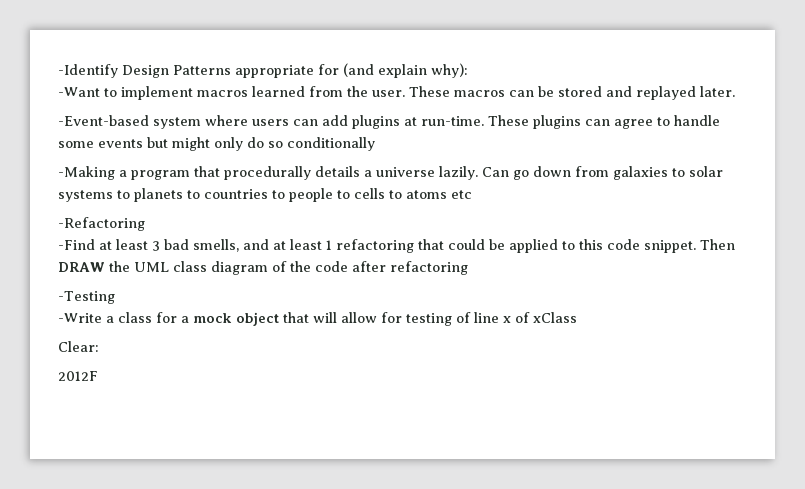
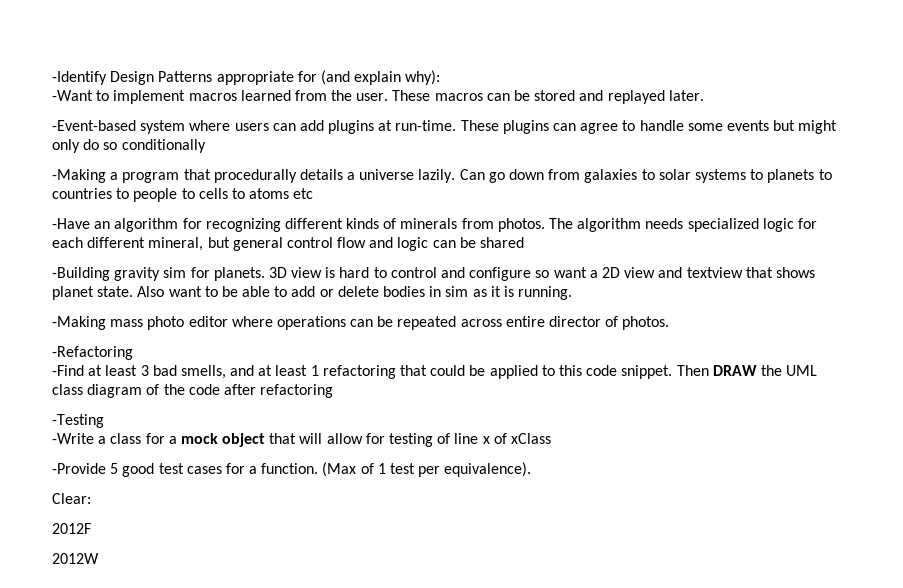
+ -Have an algorithm for recognizing different kinds of minerals from photos. The algorithm needs specialized logic for each different mineral, but general control flow and logic can be shared
+ -Building gravity sim for planets. 3D view is hard to control and configure so want a 2D view and textview that shows planet state. Also want to be able to add or delete bodies in sim as it is running.
+ -Making mass photo editor where operations can be repeated across entire director of photos.
+ -Provide 5 good test cases for a function. (Max of 1 test per equivalence).
+ 2012W

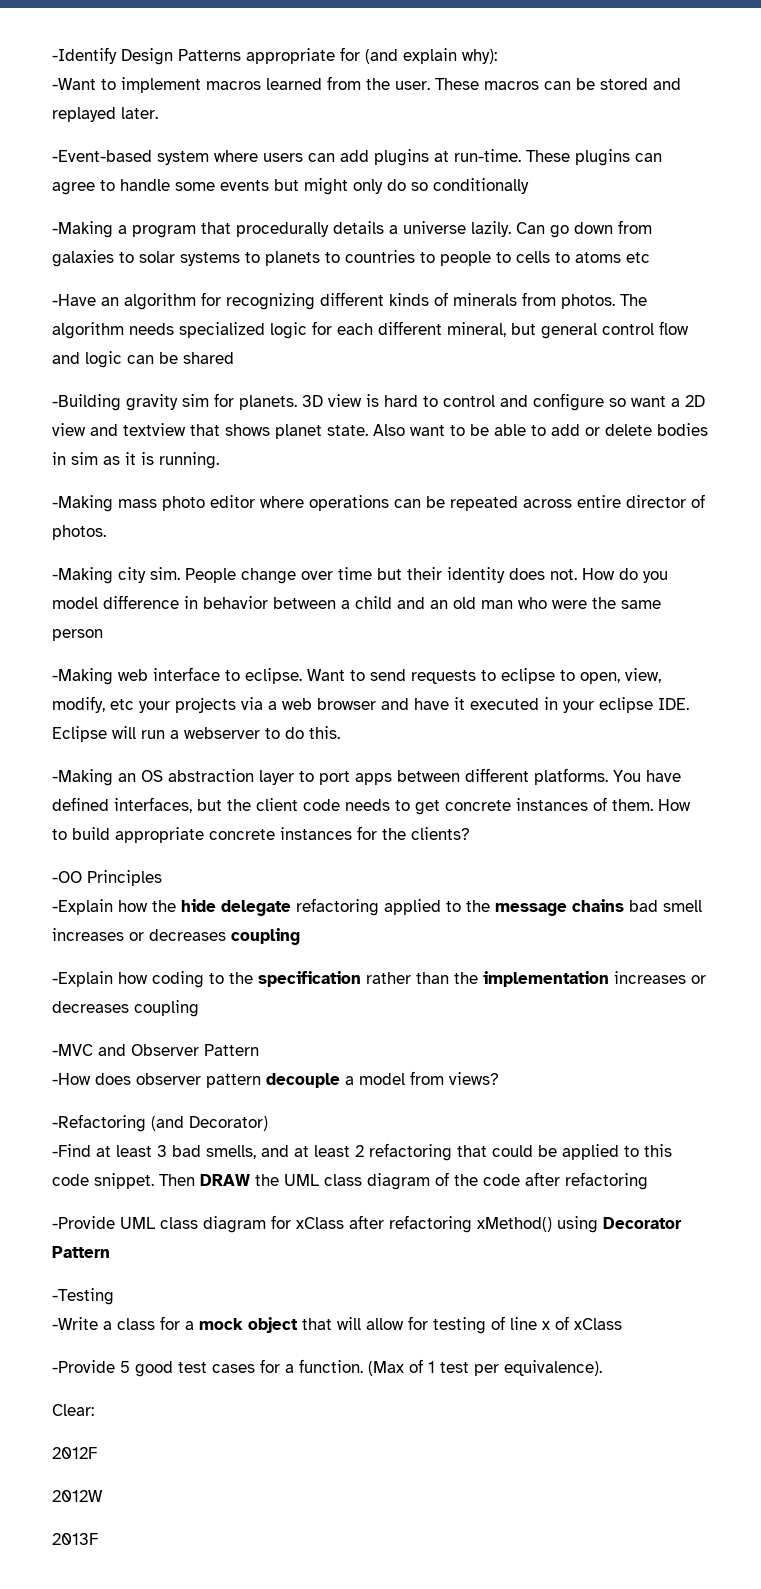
+ -Making city sim. People change over time but their identity does not. How do you model difference in behavior between a child and an old man who were the same person
+ -Making web interface to eclipse. Want to send requests to eclipse to open, view, modify, etc your projects via a web browser and have it executed in your eclipse IDE. Eclipse will run a webserver to do this.
+ -Making an OS abstraction layer to port apps between different platforms. You have defined interfaces, but the client code needs to get concrete instances of them. How to build appropriate concrete instances for the clients?
+ -OO Principles
+ -Explain how the hide delegate refactoring applied to the message chains bad smell increases or decreases coupling
+ -Explain how coding to the specification rather than the implementation increases or decreases coupling
+ -MVC and Observer Pattern
+ -How does observer pattern decouple a model from views?
- -Refactoring
+ -Refactoring (and Decorator)
- -Find at least 3 bad smells, and at least 1 refactoring that could be applied to this code snippet.
+ -Find at least 3 bad smells, and at least 2 refactoring that could be applied to this code snippet.
+ -Provide UML class diagram for xClass after refactoring xMethod() using Decorator Pattern
+ 2013F

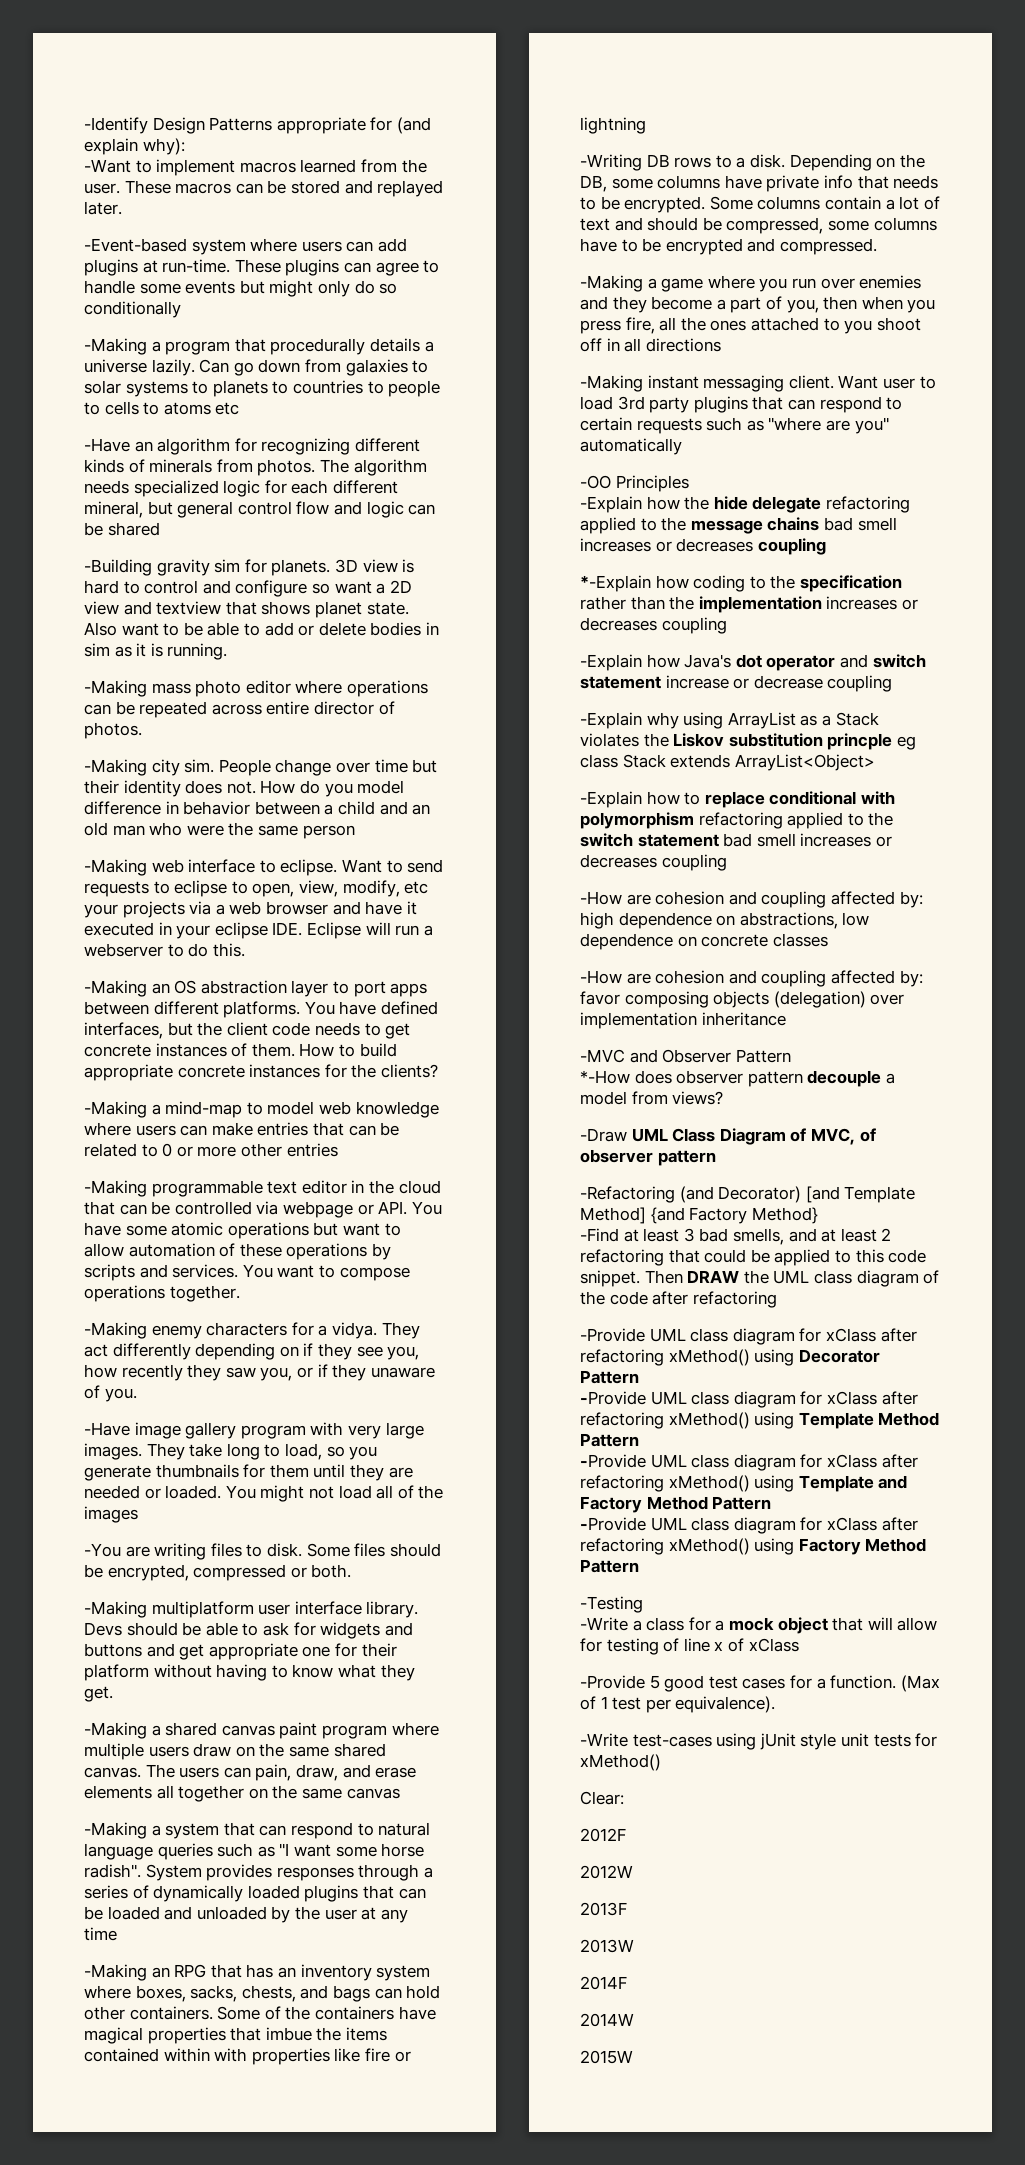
+ -Making a mind-map to model web knowledge where users can make entries that can be related to 0 or more other entries
+ -Making programmable text editor in the cloud that can be controlled via webpage or API. You have some atomic operations but want to allow automation of these operations by scripts and services. You want to compose operations together.
+ -Making enemy characters for a vidya. They act differently depending on if they see you, how recently they saw you, or if they unaware of you.
+ -Have image gallery program with very large images. They take long to load, so you generate thumbnails for them until they are needed or loaded. You might not load all of the images
+ -You are writing files to disk. Some files should be encrypted, compressed or both.
+ -Making multiplatform user interface library. Devs should be able to ask for widgets and buttons and get appropriate one for their platform without having to know what they get.
+ -Making a shared canvas paint program where multiple users draw on the same shared canvas. The users can pain, draw, and erase elements all together on the same canvas
+ -Making a system that can respond to natural language queries such as "I want some horse radish". System provides responses through a series of dynamically loaded plugins that can be loaded and unloaded by the user at any time
+ -Making an RPG that has an inventory system where boxes, sacks, chests, and bags can hold other containers. Some of the containers have magical properties that imbue the items contained within with properties like fire or lightning
+ -Writing DB rows to a disk. Depending on the DB, some columns have private info that needs to be encrypted. Some columns contain a lot of text and should be compressed, some columns have to be encrypted and compressed.
+ -Making a game where you run over enemies and they become a part of you, then when you press fire, all the ones attached to you shoot off in all directions
+ -Making instant messaging client. Want user to load 3rd party plugins that can respond to certain requests such as "where are you" automatically
- -Explain how coding to the specification rather than the implementation increases or decreases coupling
+ *-Explain how coding to the specification rather than the implementation increases or decreases coupling
+ -Explain how Java's dot operator and switch statement increase or decrease coupling
+ -Explain why using ArrayList as a Stack violates the Liskov substitution princple eg class Stack extends ArrayList<Object>
+ -Explain how to replace conditional with polymorphism refactoring applied to the switch statement bad smell increases or decreases coupling
+ -How are cohesion and coupling affected by: high dependence on abstractions, low dependence on concrete classes
+ -How are cohesion and coupling affected by: favor composing objects (delegation) over implementation inheritance
- -How does observer pattern decouple a model from views?
+ *-How does observer pattern decouple a model from views?
- -Refactoring (and Decorator)
+ -Draw UML Class Diagram of MVC, of observer pattern
+ -Refactoring (and Decorator) [and Template Method] {and Factory Method}
+ -Provide UML class diagram for xClass after refactoring xMethod() using Template Method Pattern
+ -Provide UML class diagram for xClass after refactoring xMethod() using Template and Factory Method Pattern
+ -Provide UML class diagram for xClass after refactoring xMethod() using Factory Method Pattern
+ -Write test-cases using jUnit style unit tests for xMethod()
+ 2013W
+ 2014F
+ 2014W
+ 2015W

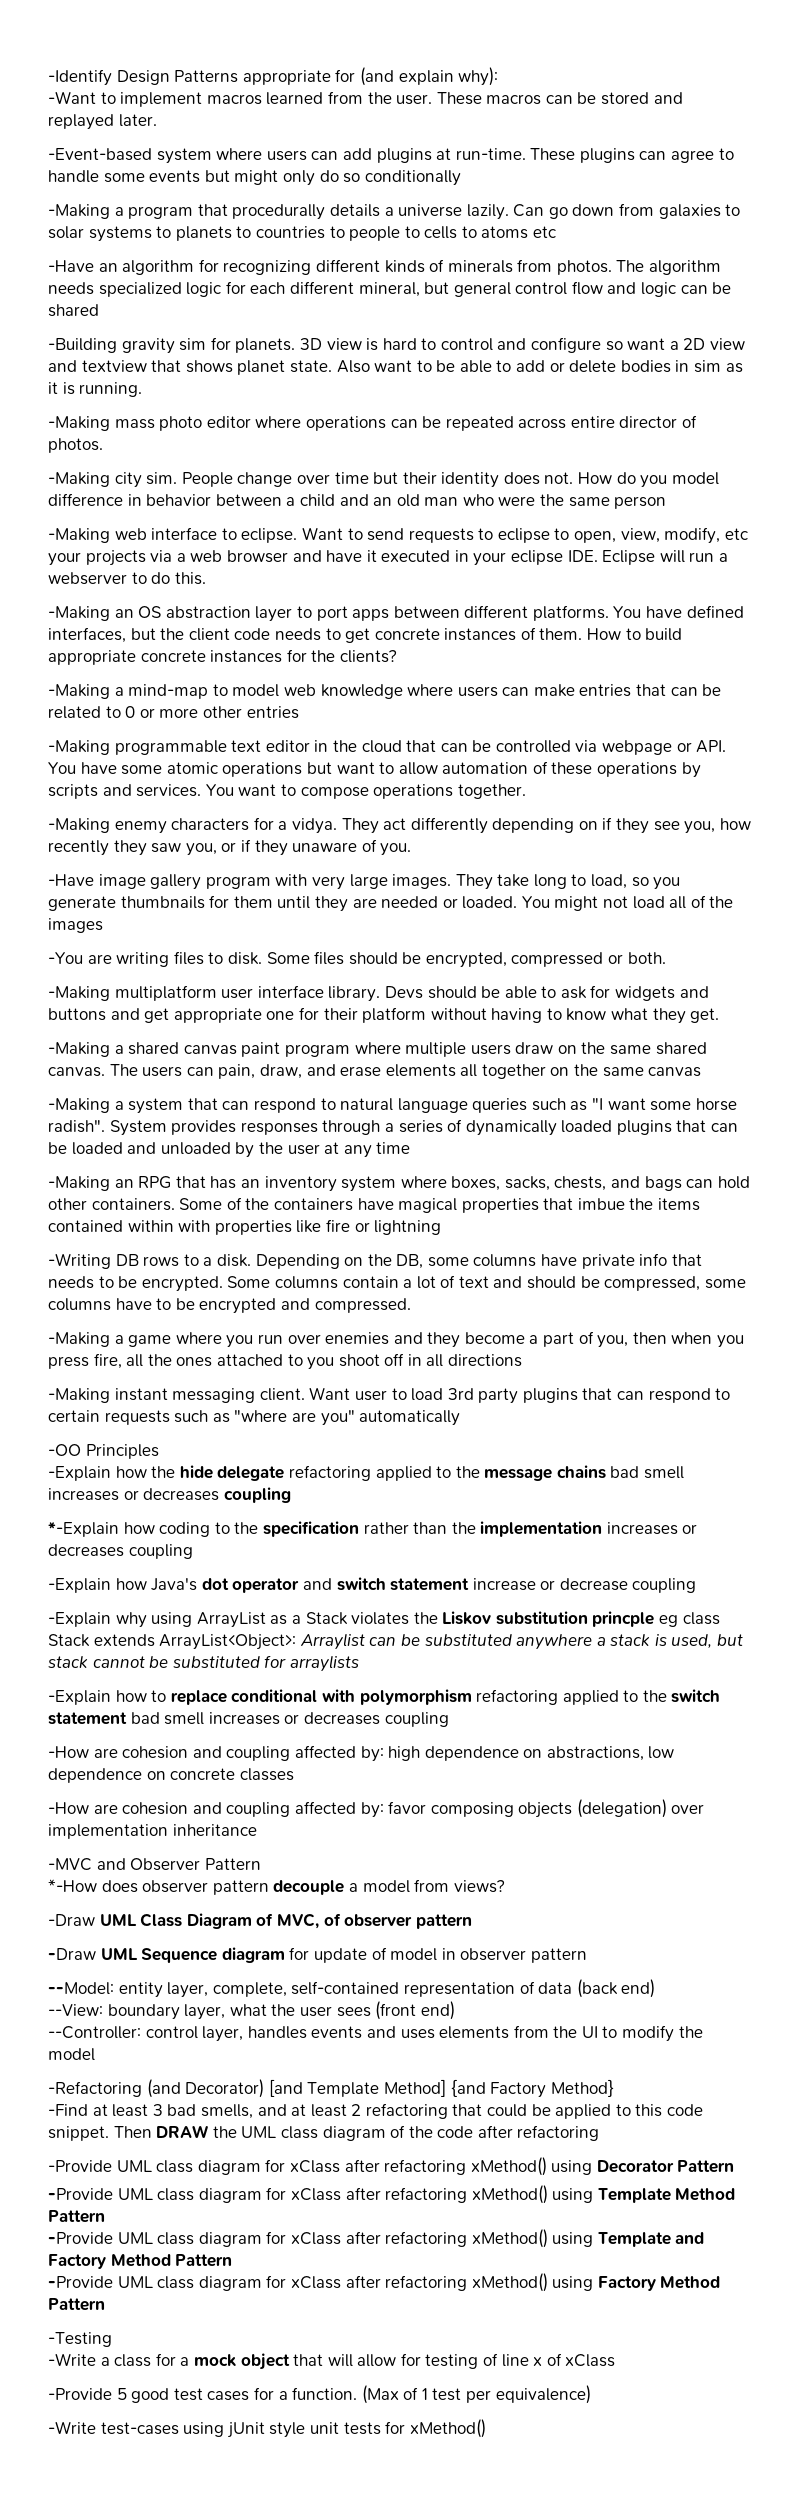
- -Explain why using ArrayList as a Stack violates the Liskov substitution princple eg class Stack extends ArrayList<Object>
+ -Explain why using ArrayList as a Stack violates the Liskov substitution princple eg class Stack extends ArrayList<Object>: Arraylist can be substituted anywhere a stack is used, but stack cannot be substituted for arraylists
+ -Draw UML Sequence diagram for update of model in observer pattern
+ --Model: entity layer, complete, self-contained representation of data (back end)
+ --View: boundary layer, what the user sees (front end)
+ --Controller: control layer, handles events and uses elements from the UI to modify the model
- (Max of 1 test per equivalence).
+ (Max of 1 test per equivalence)
- Clear:
- 2012F
- 2012W
- 2013F
- 2013W
- 2014F
- 2014W
- 2015W

